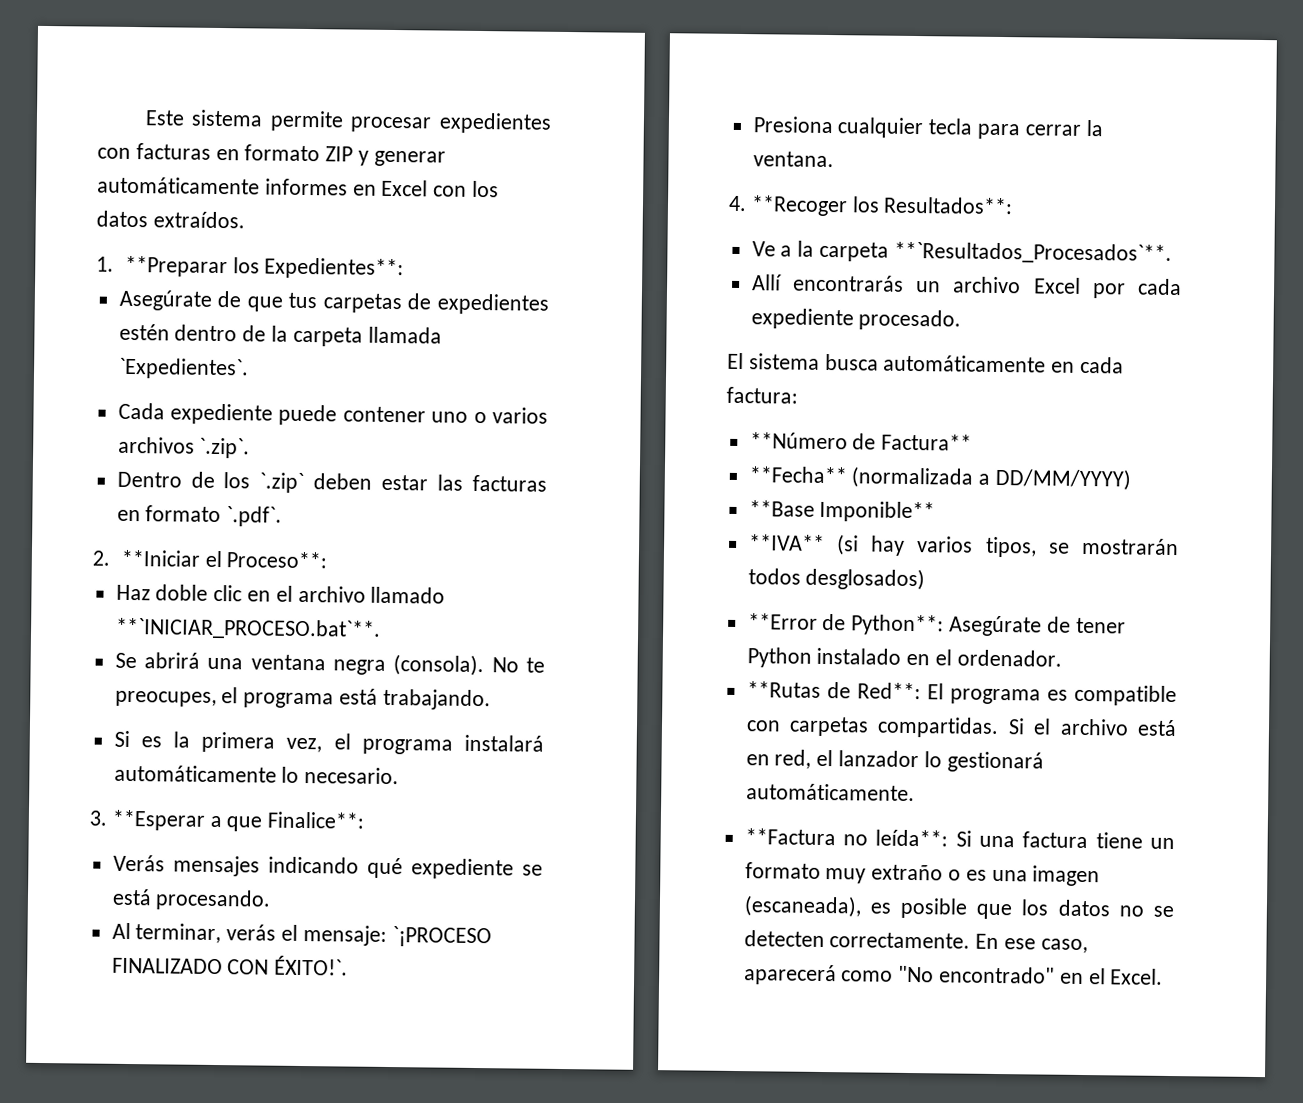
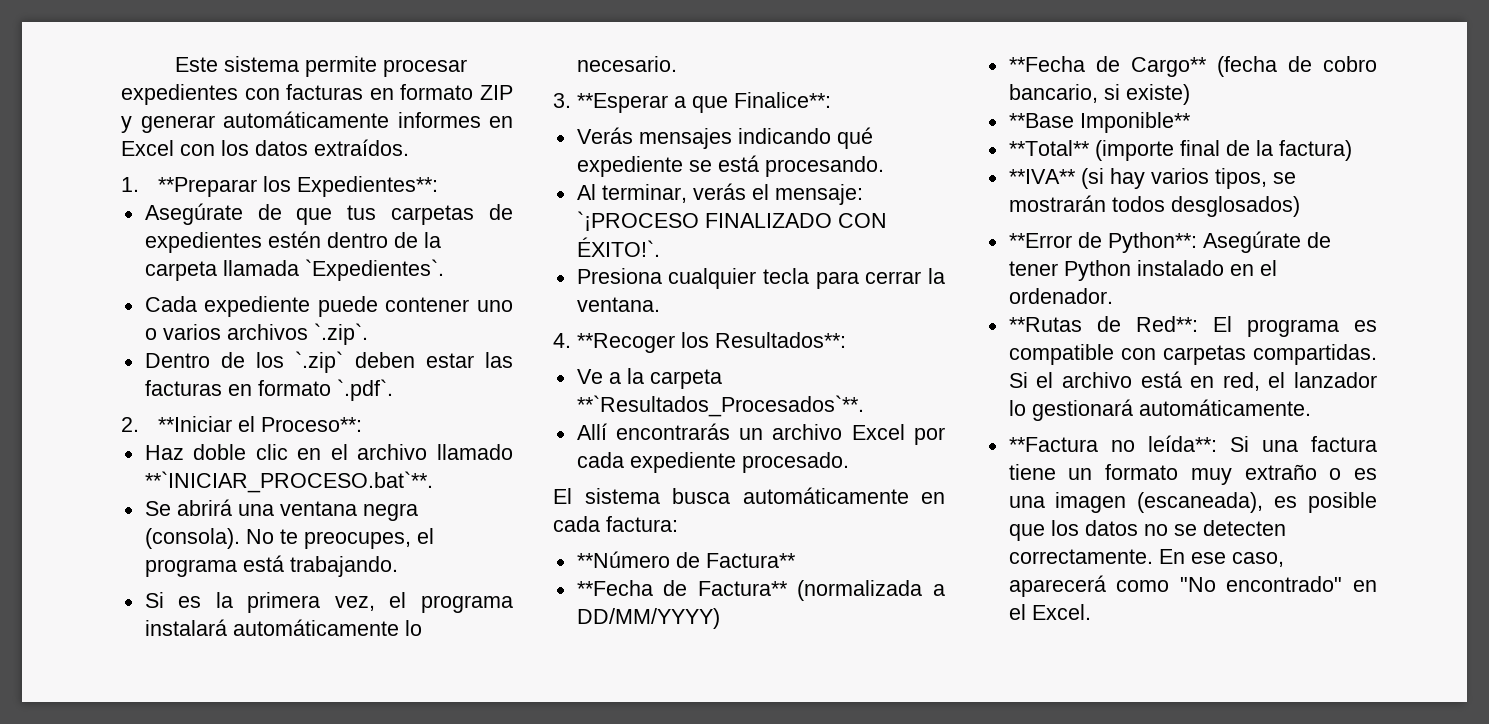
- **Fecha** (normalizada a DD/MM/YYYY)
+ **Fecha de Factura** (normalizada a DD/MM/YYYY)
+ **Fecha de Cargo** (fecha de cobro bancario, si existe)
  **Base Imponible**
+ **Total** (importe final de la factura)

